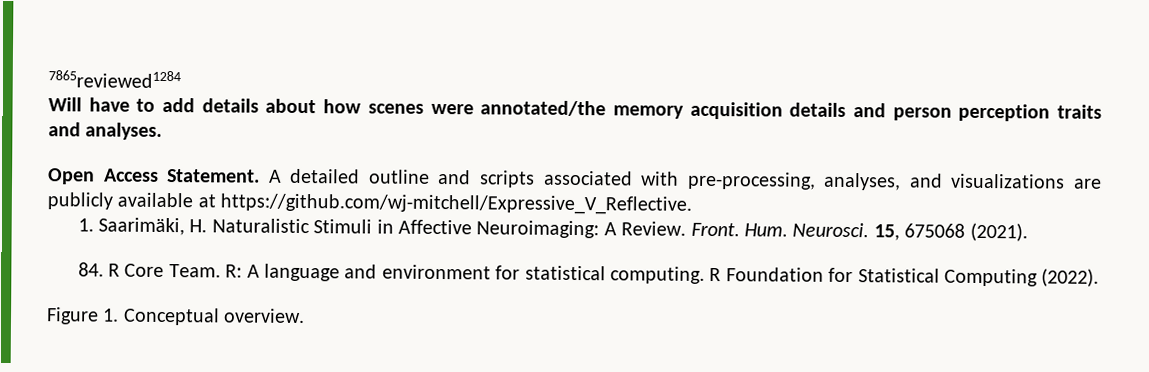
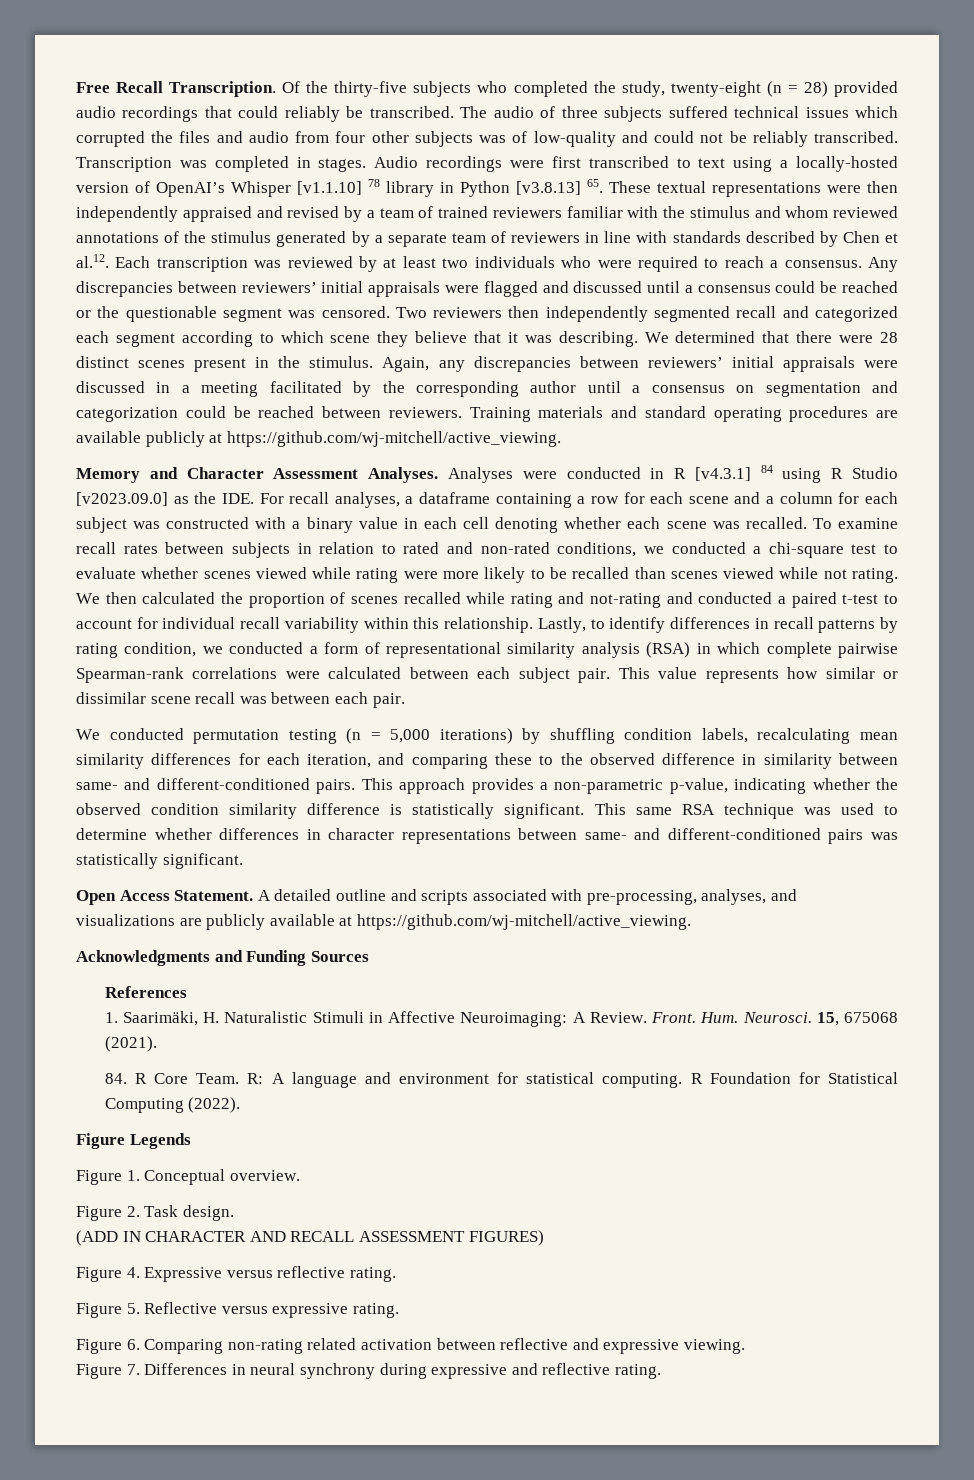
- 7865reviewed1284
- Will have to add details about how scenes were annotated/the memory acquisition details and person perception traits and analyses.
+ Free Recall Transcription. Of the thirty-five subjects who completed the study, twenty-eight (n = 28) provided audio recordings that could reliably be transcribed. The audio of three subjects suffered technical issues which corrupted the files and audio from four other subjects was of low-quality and could not be reliably transcribed. Transcription was completed in stages. Audio recordings were first transcribed to text using a locally-hosted version of OpenAI’s Whisper [v1.1.10] 78 library in Python [v3.8.13] 65. These textual representations were then independently appraised and revised by a team of trained reviewers familiar with the stimulus and whom reviewed annotations of the stimulus generated by a separate team of reviewers in line with standards described by Chen et al.12. Each transcription was reviewed by at least two individuals who were required to reach a consensus. Any discrepancies between reviewers’ initial appraisals were flagged and discussed until a consensus could be reached or the questionable segment was censored. Two reviewers then independently segmented recall and categorized each segment according to which scene they believe that it was describing. We determined that there were 28 distinct scenes present in the stimulus. Again, any discrepancies between reviewers’ initial appraisals were discussed in a meeting facilitated by the corresponding author until a consensus on segmentation and categorization could be reached between reviewers. Training materials and standard operating procedures are available publicly at https://github.com/wj-mitchell/active_viewing.
+ Memory and Character Assessment Analyses. Analyses were conducted in R [v4.3.1] 84 using R Studio [v2023.09.0] as the IDE. For recall analyses, a dataframe containing a row for each scene and a column for each subject was constructed with a binary value in each cell denoting whether each scene was recalled. To examine recall rates between subjects in relation to rated and non-rated conditions, we conducted a chi-square test to evaluate whether scenes viewed while rating were more likely to be recalled than scenes viewed while not rating. We then calculated the proportion of scenes recalled while rating and not-rating and conducted a paired t-test to account for individual recall variability within this relationship. Lastly, to identify differences in recall patterns by rating condition, we conducted a form of representational similarity analysis (RSA) in which complete pairwise Spearman-rank correlations were calculated between each subject pair. This value represents how similar or dissimilar scene recall was between each pair.
+ We conducted permutation testing (n = 5,000 iterations) by shuffling condition labels, recalculating mean similarity differences for each iteration, and comparing these to the observed difference in similarity between same- and different-conditioned pairs. This approach provides a non-parametric p-value, indicating whether the observed condition similarity difference is statistically significant. This same RSA technique was used to determine whether differences in character representations between same- and different-conditioned pairs was statistically significant.
- A detailed outline and scripts associated with pre-processing, analyses, and visualizations are publicly available at https://github.com/wj-mitchell/Expressive_V_Reflective.
+ A detailed outline and scripts associated with pre-processing, analyses, and visualizations are publicly available at https://github.com/wj-mitchell/active_viewing.
+ Acknowledgments and Funding Sources
+ References
+ Figure Legends
+ Figure 2. Task design.
+ (ADD IN CHARACTER AND RECALL ASSESSMENT FIGURES)
+ Figure 4. Expressive versus reflective rating.
+ Figure 5. Reflective versus expressive rating.
+ Figure 6. Comparing non-rating related activation between reflective and expressive viewing.
+ Figure 7. Differences in neural synchrony during expressive and reflective rating.

